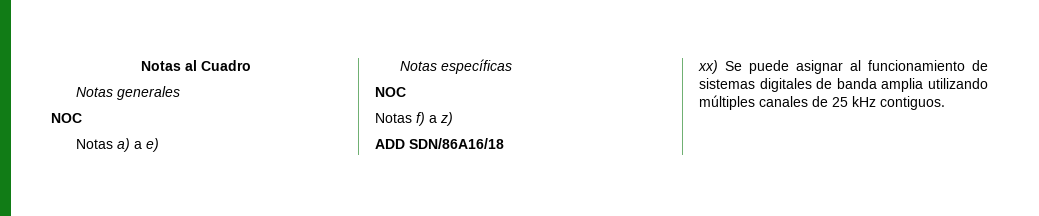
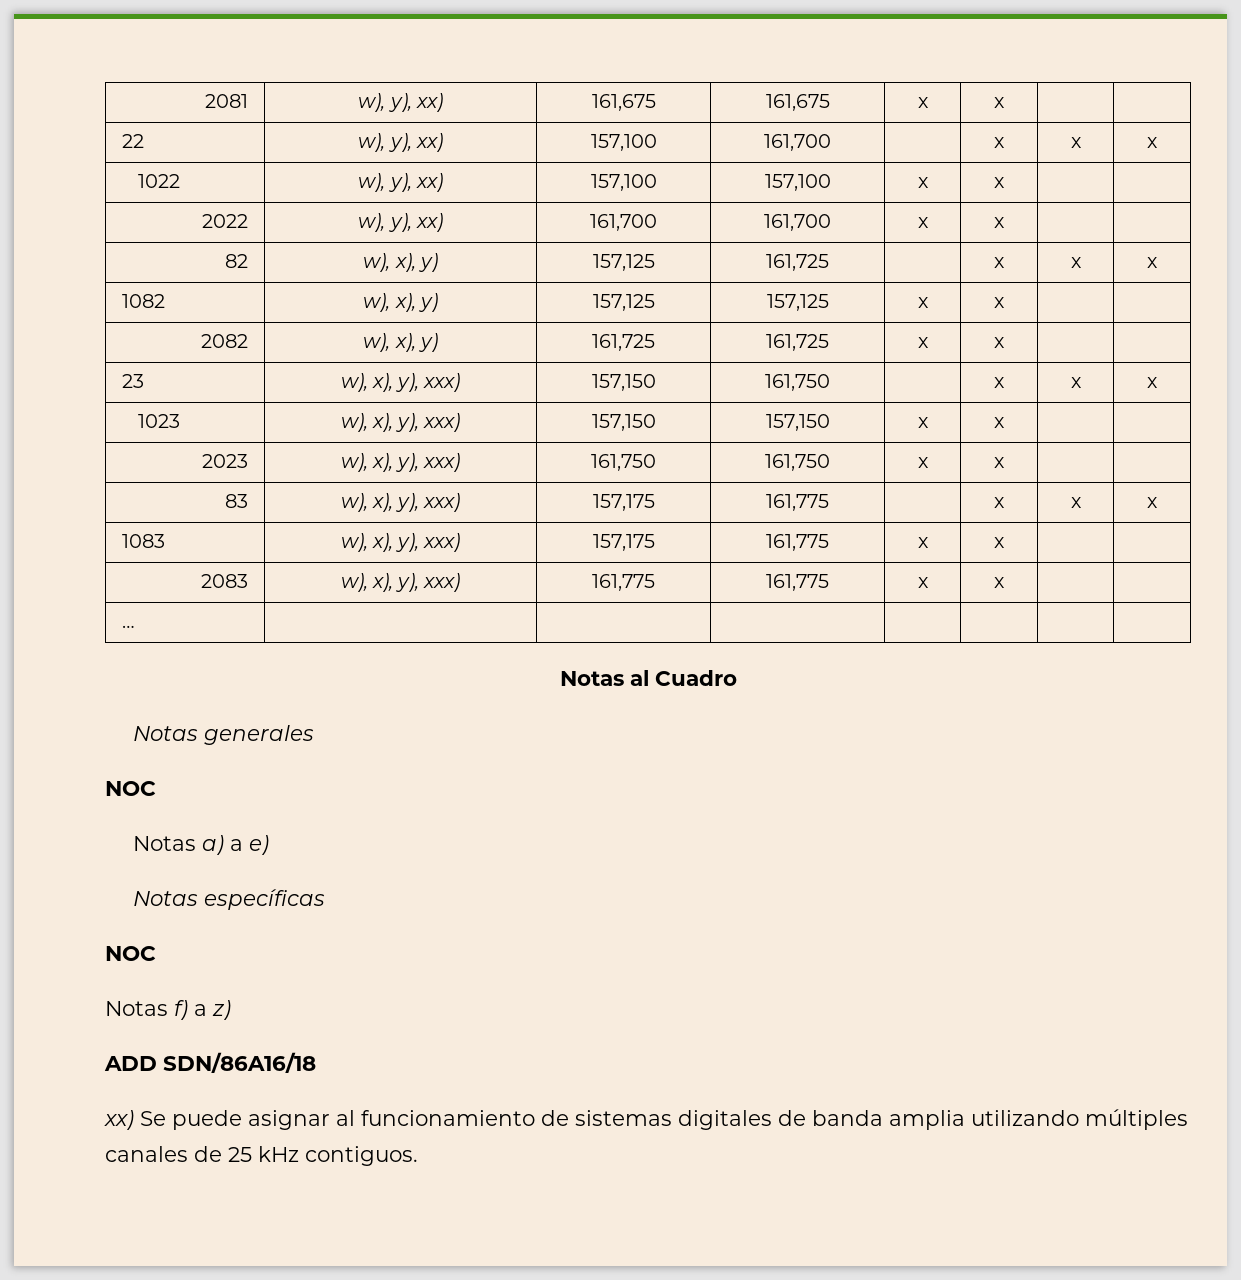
+ 2081 | w), y), xx) | 161,675 | 161,675 | x | x | |
+ 22 | w), y), xx) | 157,100 | 161,700 | | x | x | x
+ 1022 | w), y), xx) | 157,100 | 157,100 | x | x | |
+ 2022 | w), y), xx) | 161,700 | 161,700 | x | x | |
+ 82 | w), x), y) | 157,125 | 161,725 | | x | x | x
+ 1082 | w), x), y) | 157,125 | 157,125 | x | x | |
+ 2082 | w), x), y) | 161,725 | 161,725 | x | x | |
+ 23 | w), x), y), xxx) | 157,150 | 161,750 | | x | x | x
+ 1023 | w), x), y), xxx) | 157,150 | 157,150 | x | x | |
+ 2023 | w), x), y), xxx) | 161,750 | 161,750 | x | x | |
+ 83 | w), x), y), xxx) | 157,175 | 161,775 | | x | x | x
+ 1083 | w), x), y), xxx) | 157,175 | 161,775 | x | x | |
+ 2083 | w), x), y), xxx) | 161,775 | 161,775 | x | x | |
+ … | | | | | | |

